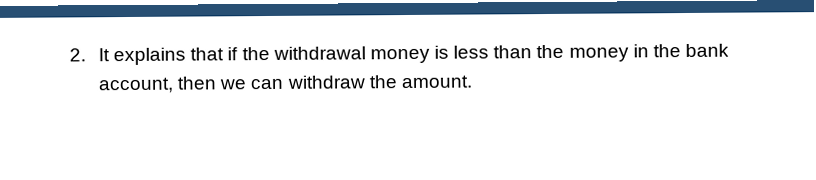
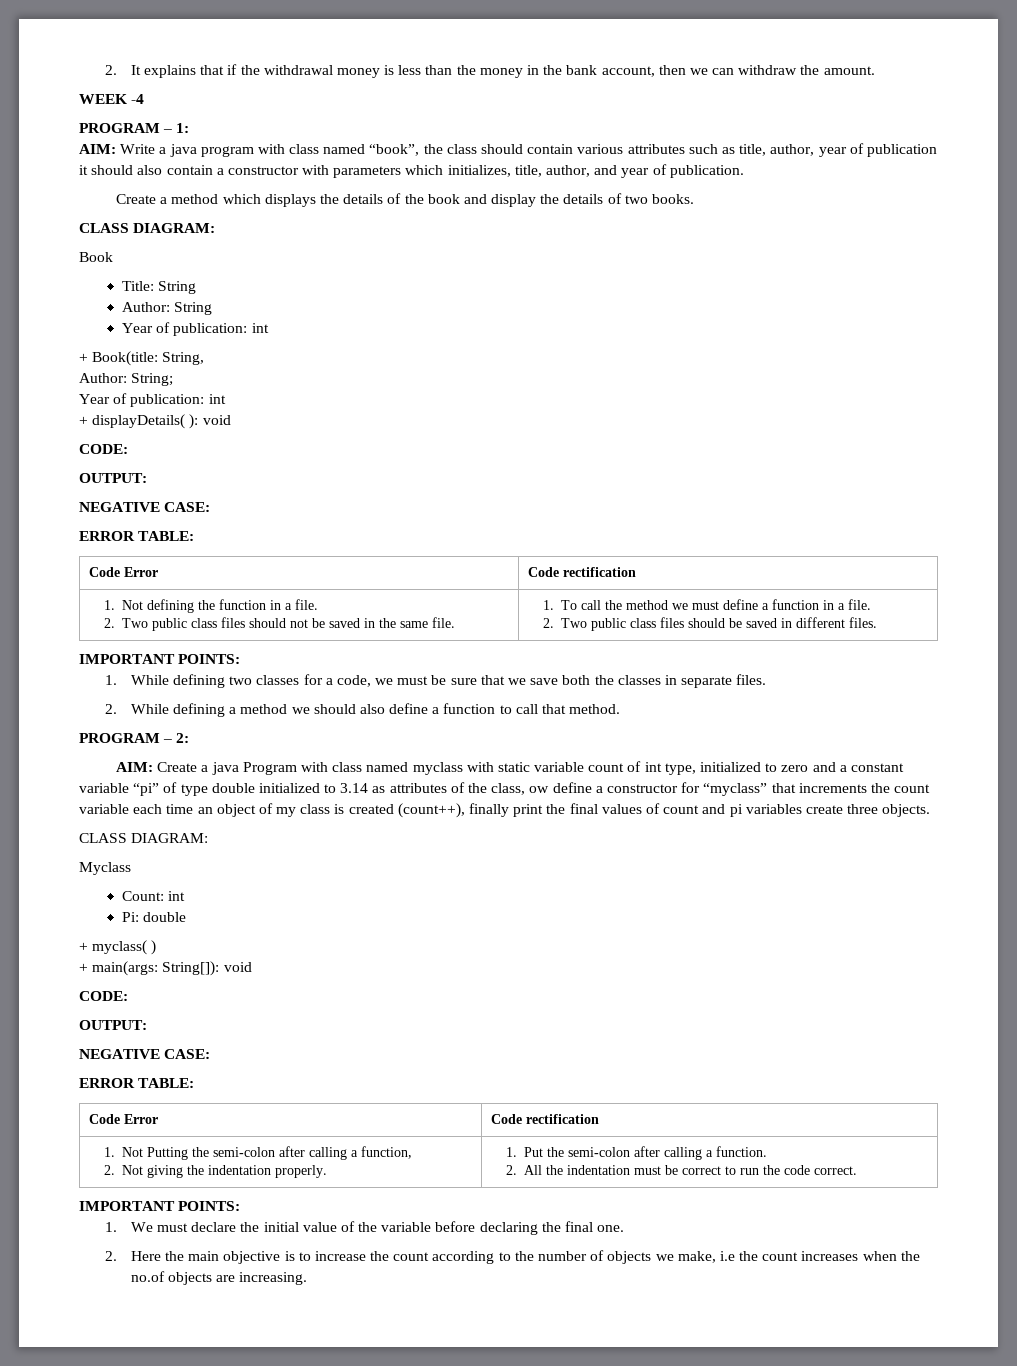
+ WEEK -4
+ PROGRAM – 1:
+ AIM: Write a java program with class named “book”, the class should contain various attributes such as title, author, year of publication it should also contain a constructor with parameters which initializes, title, author, and year of publication.
+ Create a method which displays the details of the book and display the details of two books.
+ CLASS DIAGRAM:
+ Book
+ Title: String
+ Author: String
+ Year of publication: int
+ + Book(title: String,
+ Author: String;
+ Year of publication: int
+ + displayDetails( ): void
+ CODE:
+ OUTPUT:
+ NEGATIVE CASE:
+ ERROR TABLE:
+ Code Error | Code rectification
+ 1. Not defining the function in a file.
+ 2. Two public class files should not be saved in the same file. | 1. To call the method we must define a function in a file.
+ 2. Two public class files should be saved in different files.
+ IMPORTANT POINTS:
+ 1. While defining two classes for a code, we must be sure that we save both the classes in separate files.
+ 2. While defining a method we should also define a function to call that method.
+ PROGRAM – 2:
+ AIM: Create a java Program with class named myclass with static variable count of int type, initialized to zero and a constant variable “pi” of type double initialized to 3.14 as attributes of the class, ow define a constructor for “myclass” that increments the count variable each time an object of my class is created (count++), finally print the final values of count and pi variables create three objects.
+ CLASS DIAGRAM:
+ Myclass
+ Count: int
+ Pi: double
+ + myclass( )
+ + main(args: String[]): void
+ CODE:
+ OUTPUT:
+ NEGATIVE CASE:
+ ERROR TABLE:
+ Code Error | Code rectification
+ 1. Not Putting the semi-colon after calling a function,
+ 2. Not giving the indentation properly. | 1. Put the semi-colon after calling a function.
+ 2. All the indentation must be correct to run the code correct.
+ IMPORTANT POINTS:
+ 1. We must declare the initial value of the variable before declaring the final one.
+ 2. Here the main objective is to increase the count according to the number of objects we make, i.e the count increases when the no.of objects are increasing.

